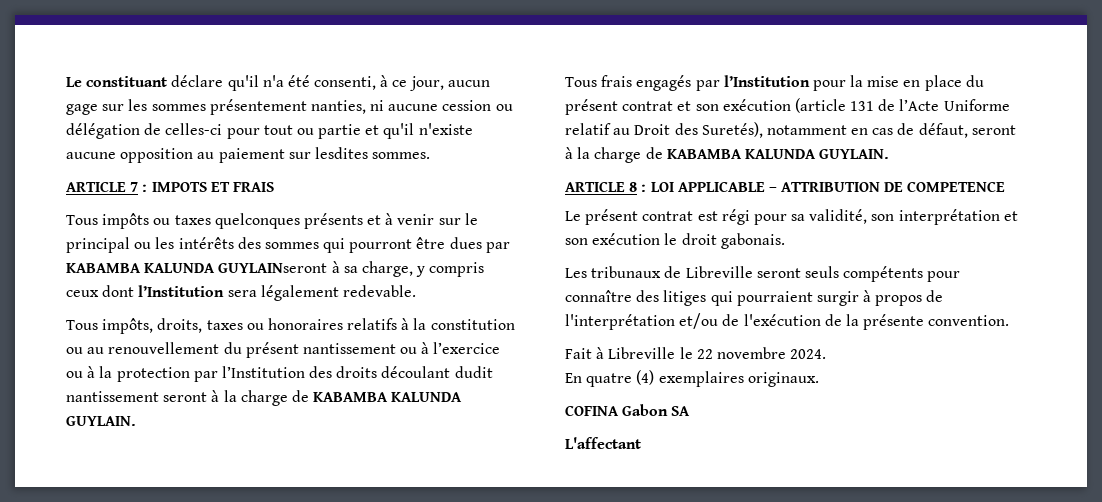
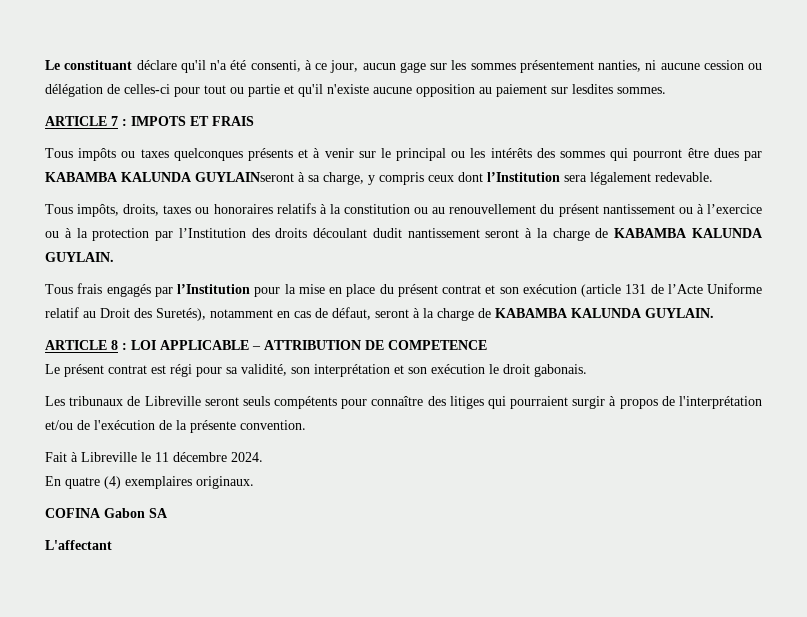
- Fait à Libreville le 22 novembre 2024.
+ Fait à Libreville le 11 décembre 2024.

